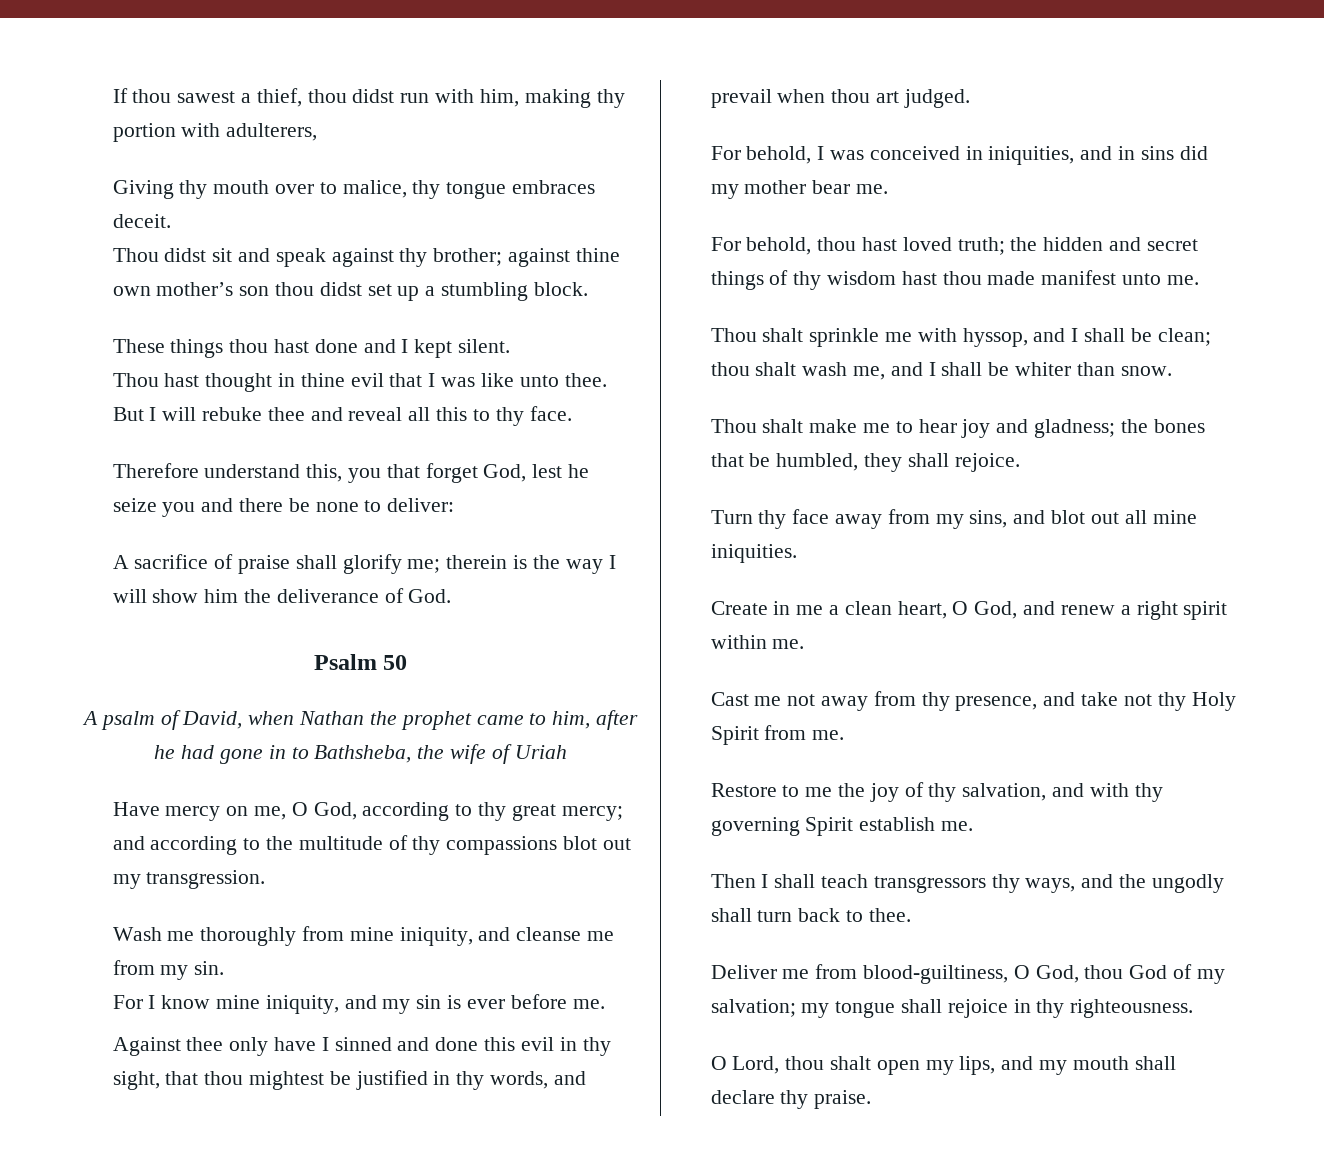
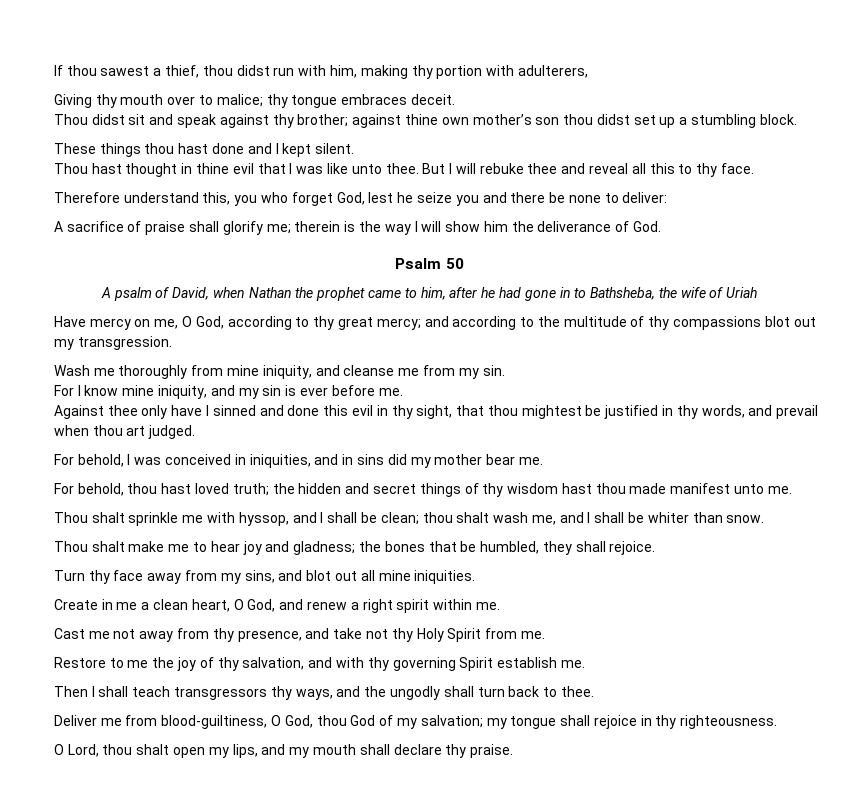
- Giving thy mouth over to malice, thy tongue embraces deceit.
+ Giving thy mouth over to malice; thy tongue embraces deceit.
- Therefore understand this, you that forget God, lest he seize you and there be none to deliver:
+ Therefore understand this, you who forget God, lest he seize you and there be none to deliver:

